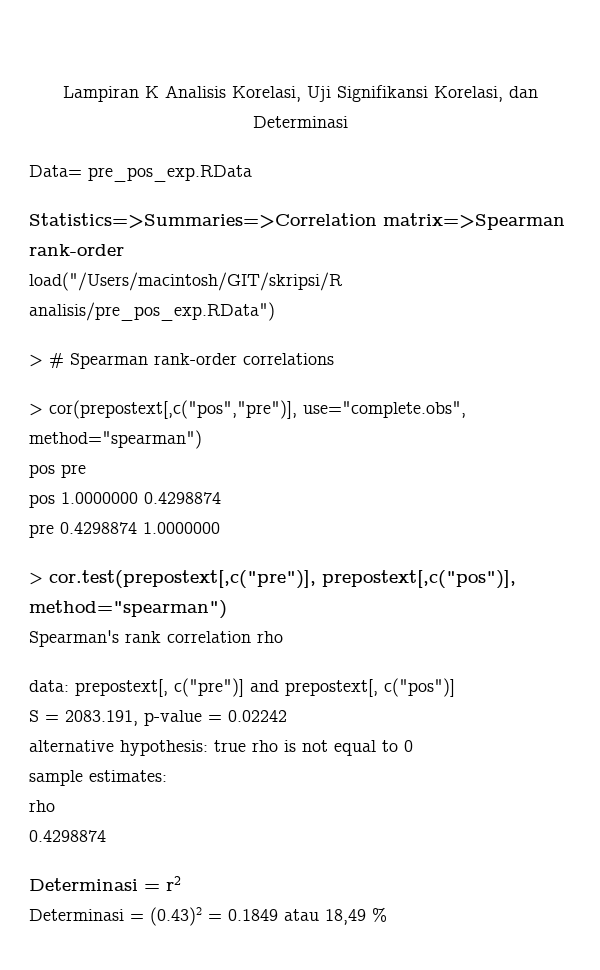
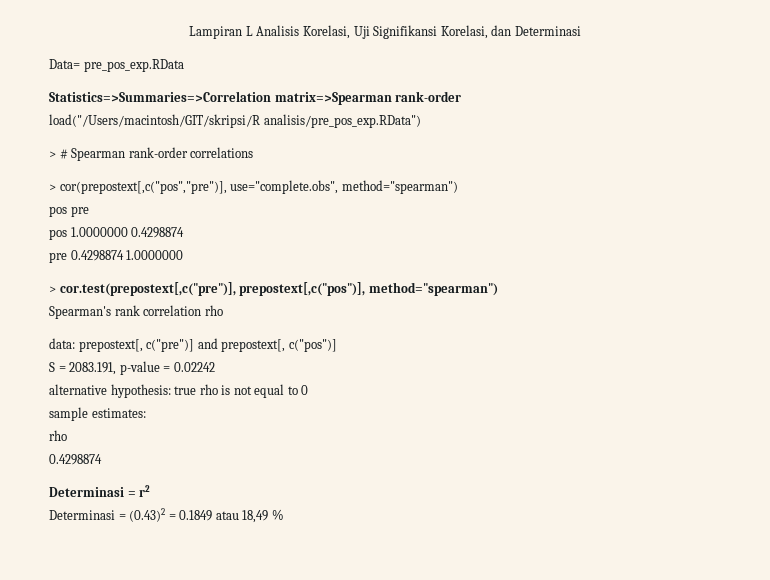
- Lampiran K Analisis Korelasi, Uji Signifikansi Korelasi, dan Determinasi
+ Lampiran L Analisis Korelasi, Uji Signifikansi Korelasi, dan Determinasi

